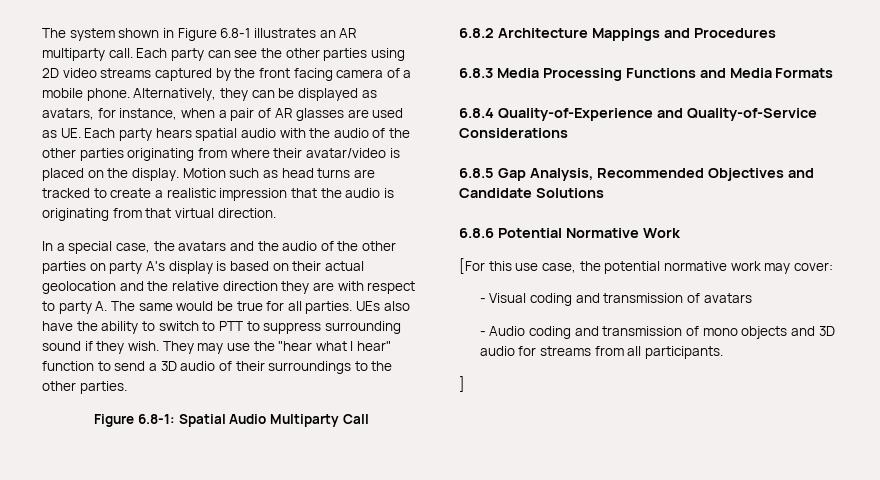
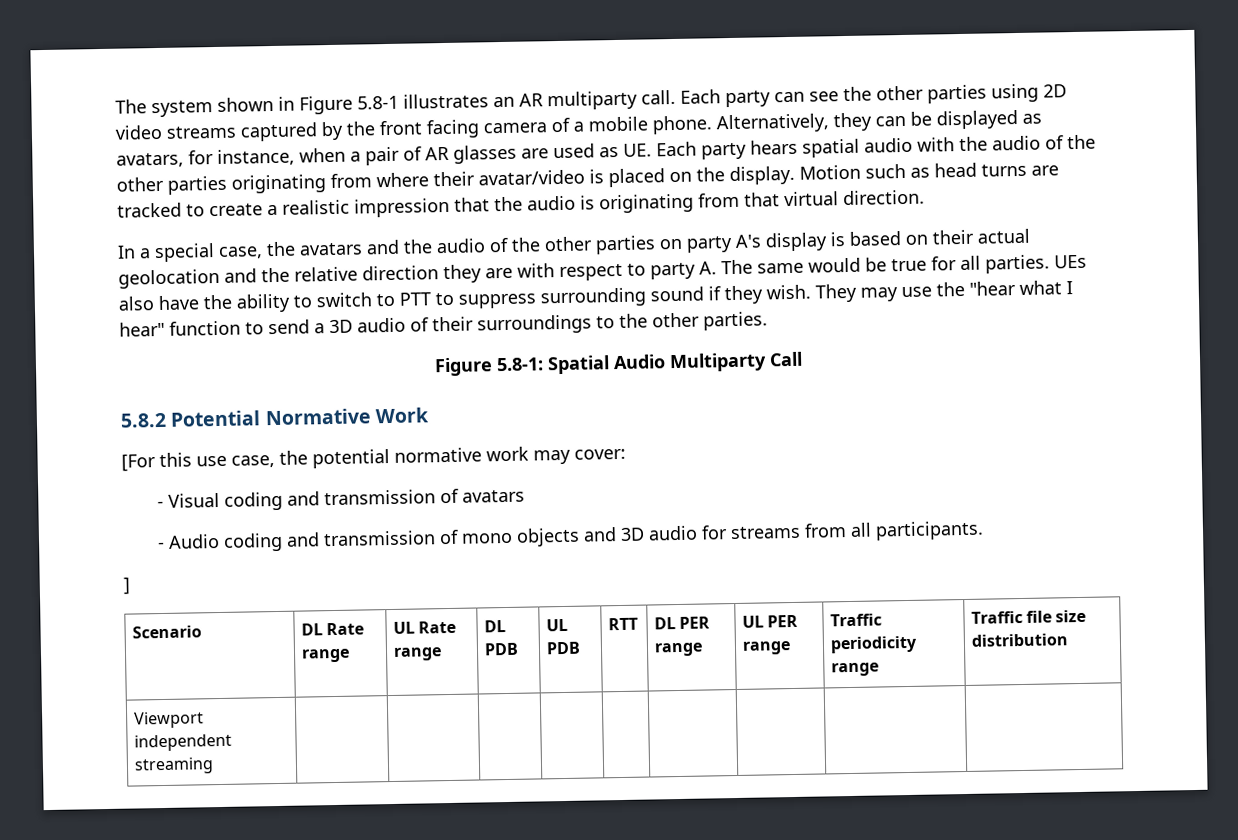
- The system shown in Figure 6.8-1 illustrates an AR multiparty call.
+ The system shown in Figure 5.8-1 illustrates an AR multiparty call.
- Figure 6.8-1: Spatial Audio Multiparty Call
+ Figure 5.8-1: Spatial Audio Multiparty Call
- 6.8.2 Architecture Mappings and Procedures
- 6.8.3 Media Processing Functions and Media Formats
- 6.8.4 Quality-of-Experience and Quality-of-Service Considerations
- 6.8.5 Gap Analysis, Recommended Objectives and Candidate Solutions
- 6.8.6 Potential Normative Work
+ 5.8.2 Potential Normative Work
+ Scenario | DL Rate range | UL Rate range | DL PDB | UL PDB | RTT | DL PER range | UL PER range | Traffic periodicity range | Traffic file size distribution
+ Viewport independent streaming | | | | | | | | |

